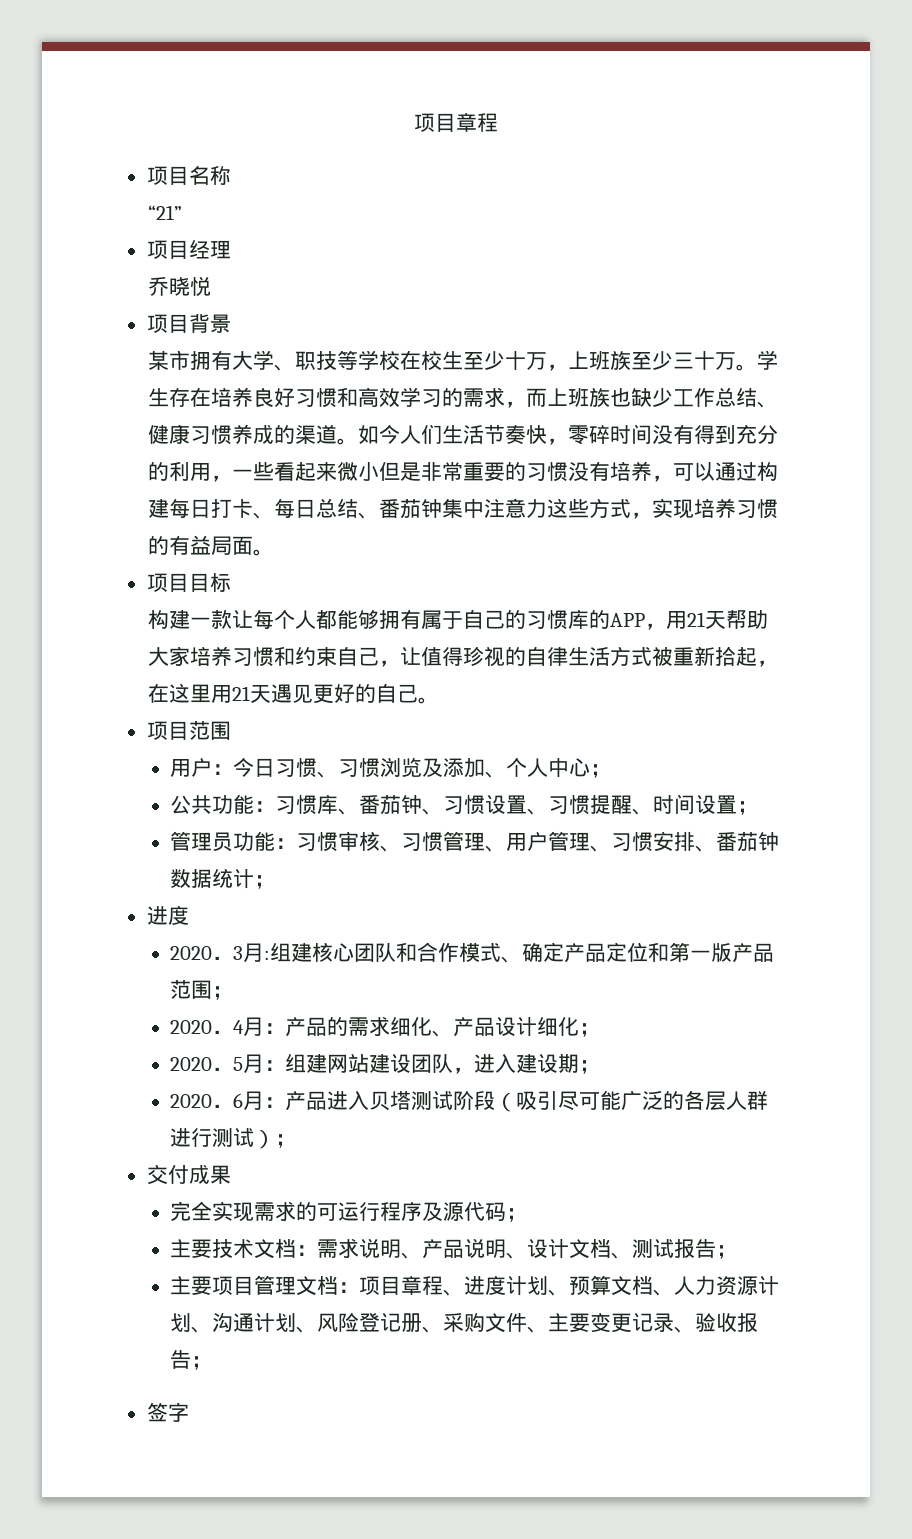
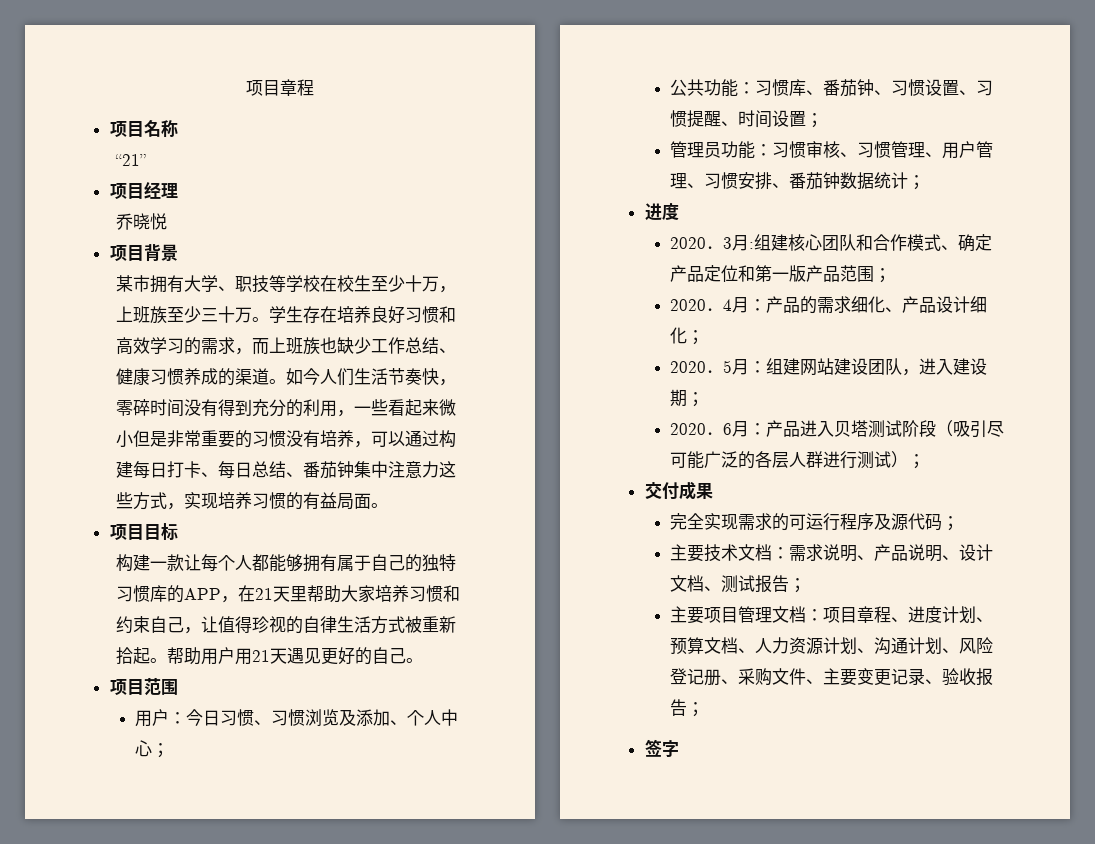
- 构建一款让每个人都能够拥有属于自己的习惯库的APP，用21天帮助大家培养习惯和约束自己，让值得珍视的自律生活方式被重新拾起，在这里用21天遇见更好的自己。
+ 构建一款让每个人都能够拥有属于自己的独特习惯库的APP，在21天里帮助大家培养习惯和约束自己，让值得珍视的自律生活方式被重新拾起。帮助用户用21天遇见更好的自己。

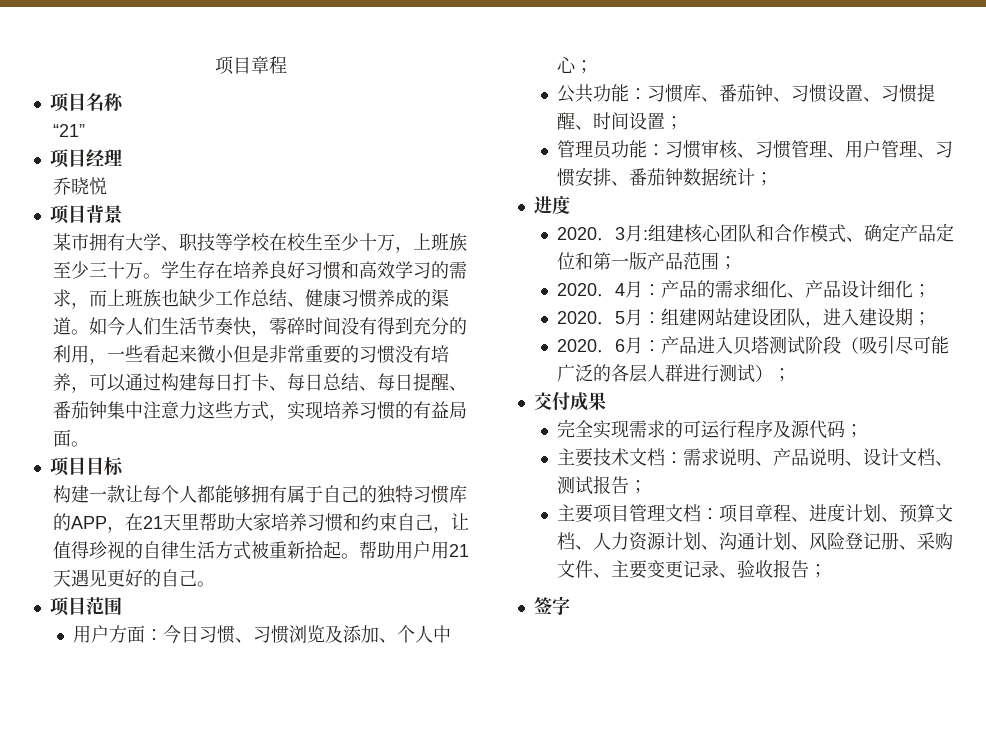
- 如今人们生活节奏快，零碎时间没有得到充分的利用，一些看起来微小但是非常重要的习惯没有培养，可以通过构建每日打卡、每日总结、番茄钟集中注意力这些方式，实现培养习惯的有益局面。
+ 如今人们生活节奏快，零碎时间没有得到充分的利用，一些看起来微小但是非常重要的习惯没有培养，可以通过构建每日打卡、每日总结、每日提醒、番茄钟集中注意力这些方式，实现培养习惯的有益局面。
- 用户：今日习惯、习惯浏览及添加、个人中心；
+ 用户方面：今日习惯、习惯浏览及添加、个人中心；

